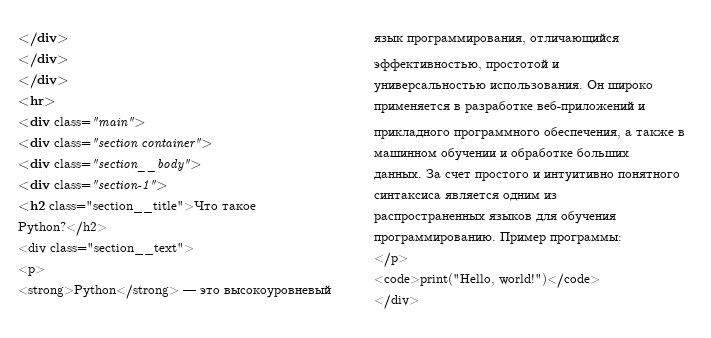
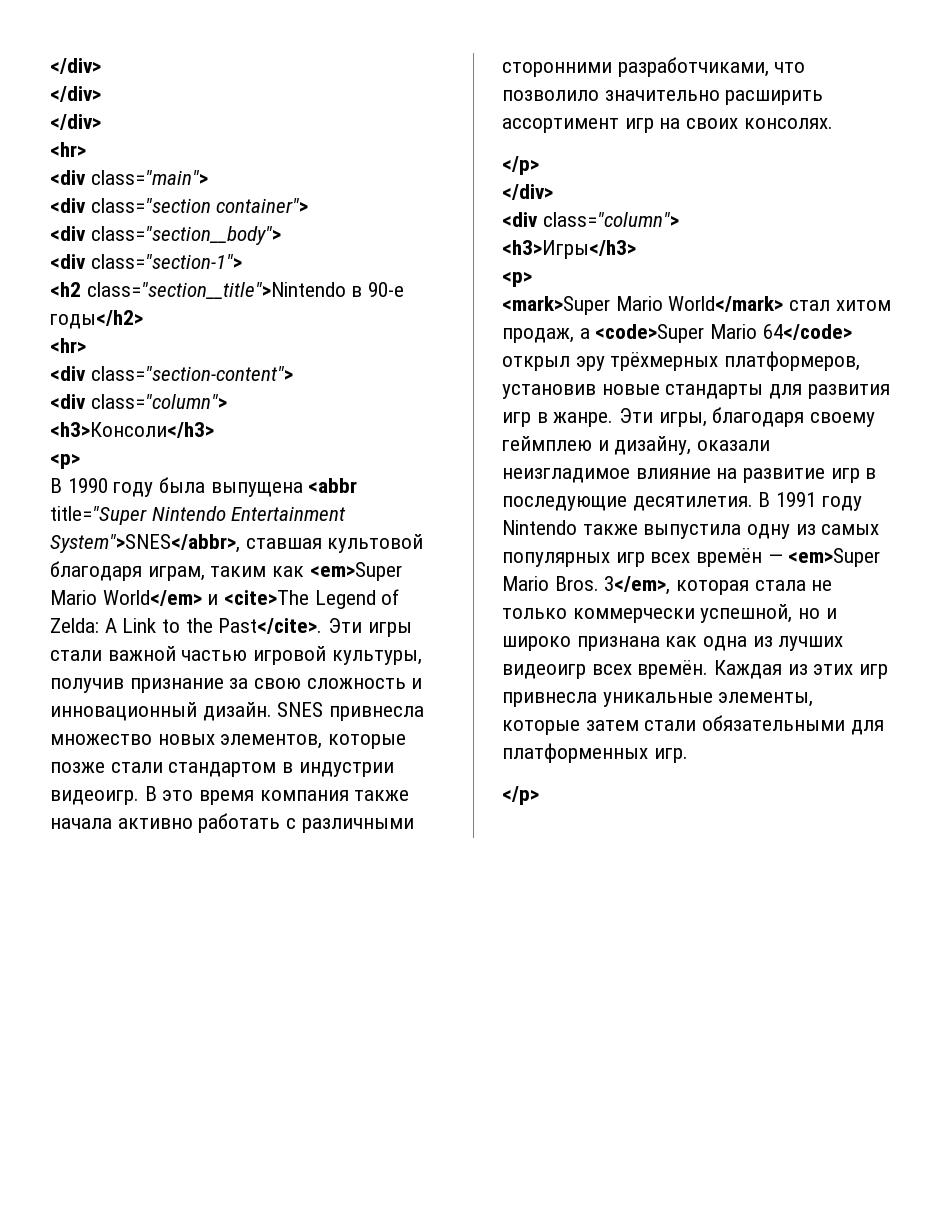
- <h2 class="section__title">Что такое Python?</h2>
- <div class="section__text">
+ <h2 class="section__title">Nintendo в 90-е годы</h2>
+ <hr>
+ <div class="section-content">
+ <div class="column">
+ <h3>Консоли</h3>
  <p>
- <strong>Python</strong> — это высокоуровневый язык программирования, отличающийся
- эффективностью, простотой и
- универсальностью использования. Он широко применяется в разработке веб-приложений и
- прикладного программного обеспечения, а также в машинном обучении и обработке больших
- данных. За счет простого и интуитивно понятного синтаксиса является одним из
- распространенных языков для обучения программированию. Пример программы:
+ В 1990 году была выпущена <abbr title="Super Nintendo Entertainment System">SNES</abbr>, ставшая культовой благодаря играм, таким как <em>Super Mario World</em> и <cite>The Legend of Zelda: A Link to the Past</cite>. Эти игры стали важной частью игровой культуры, получив признание за свою сложность и инновационный дизайн. SNES привнесла множество новых элементов, которые позже стали стандартом в индустрии видеоигр. В это время компания также начала активно работать с различными сторонними разработчиками, что позволило значительно расширить ассортимент игр на своих консолях.
  </p>
- <code>print("Hello, world!")</code>
  </div>
+ <div class="column">
+ <h3>Игры</h3>
+ <p>
+ <mark>Super Mario World</mark> стал хитом продаж, а <code>Super Mario 64</code> открыл эру трёхмерных платформеров, установив новые стандарты для развития игр в жанре. Эти игры, благодаря своему геймплею и дизайну, оказали неизгладимое влияние на развитие игр в последующие десятилетия. В 1991 году Nintendo также выпустила одну из самых популярных игр всех времён — <em>Super Mario Bros. 3</em>, которая стала не только коммерчески успешной, но и широко признана как одна из лучших видеоигр всех времён. Каждая из этих игр привнесла уникальные элементы, которые затем стали обязательными для платформенных игр.
+ </p>

